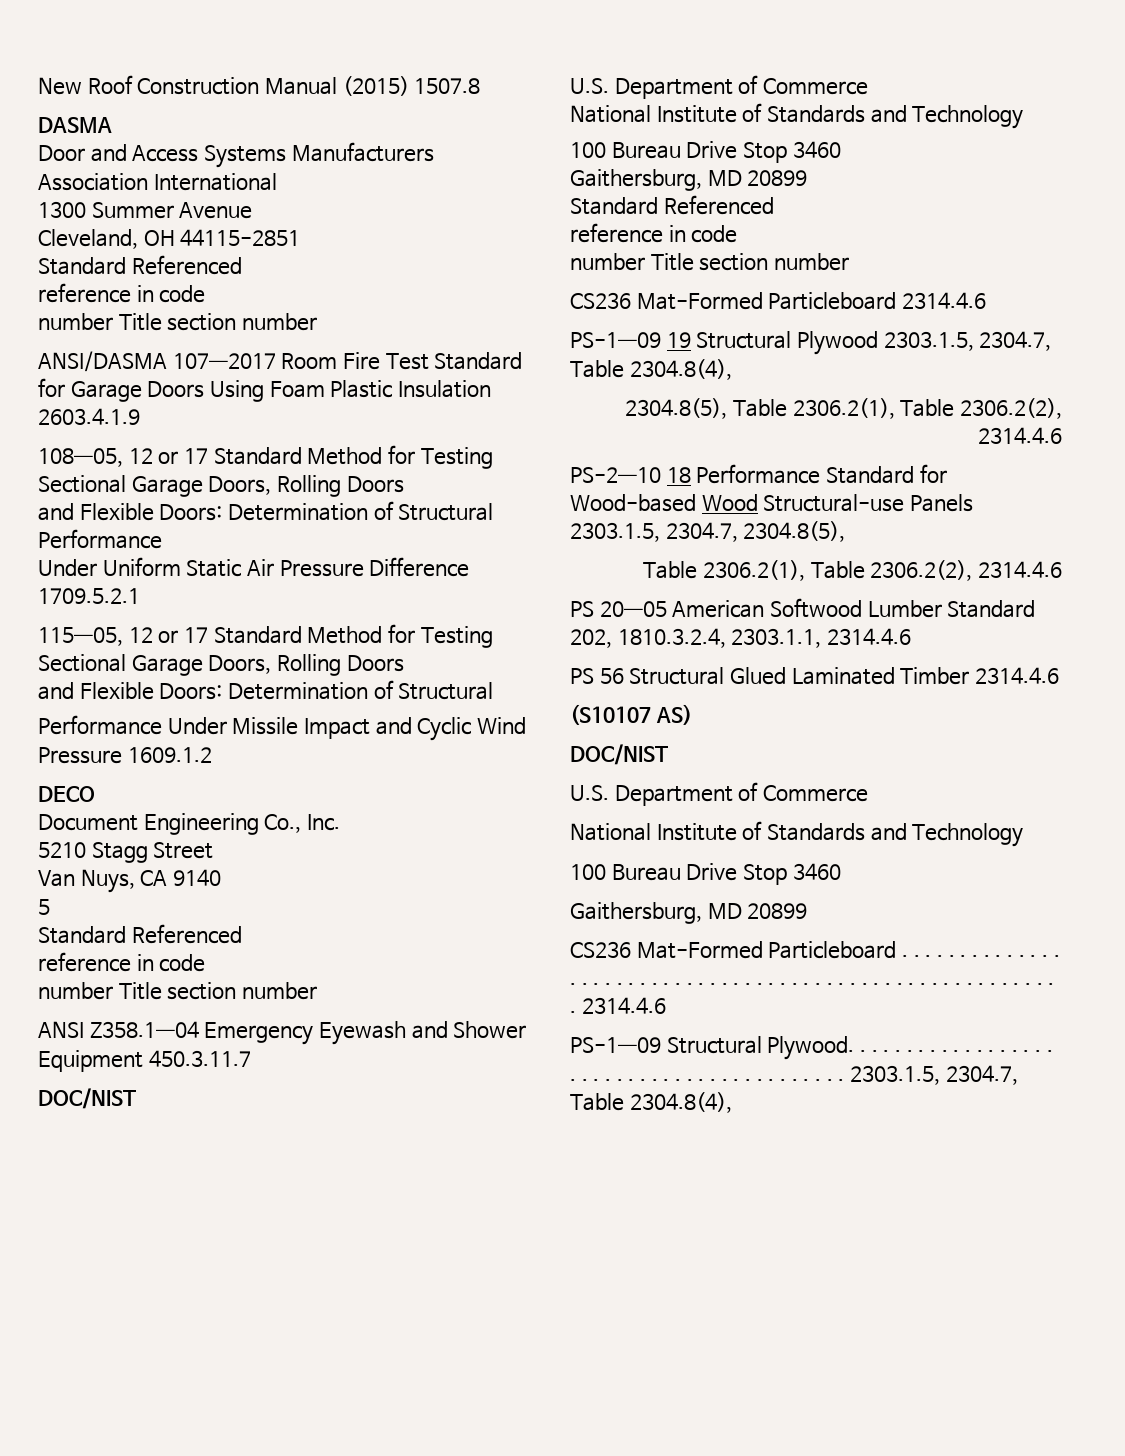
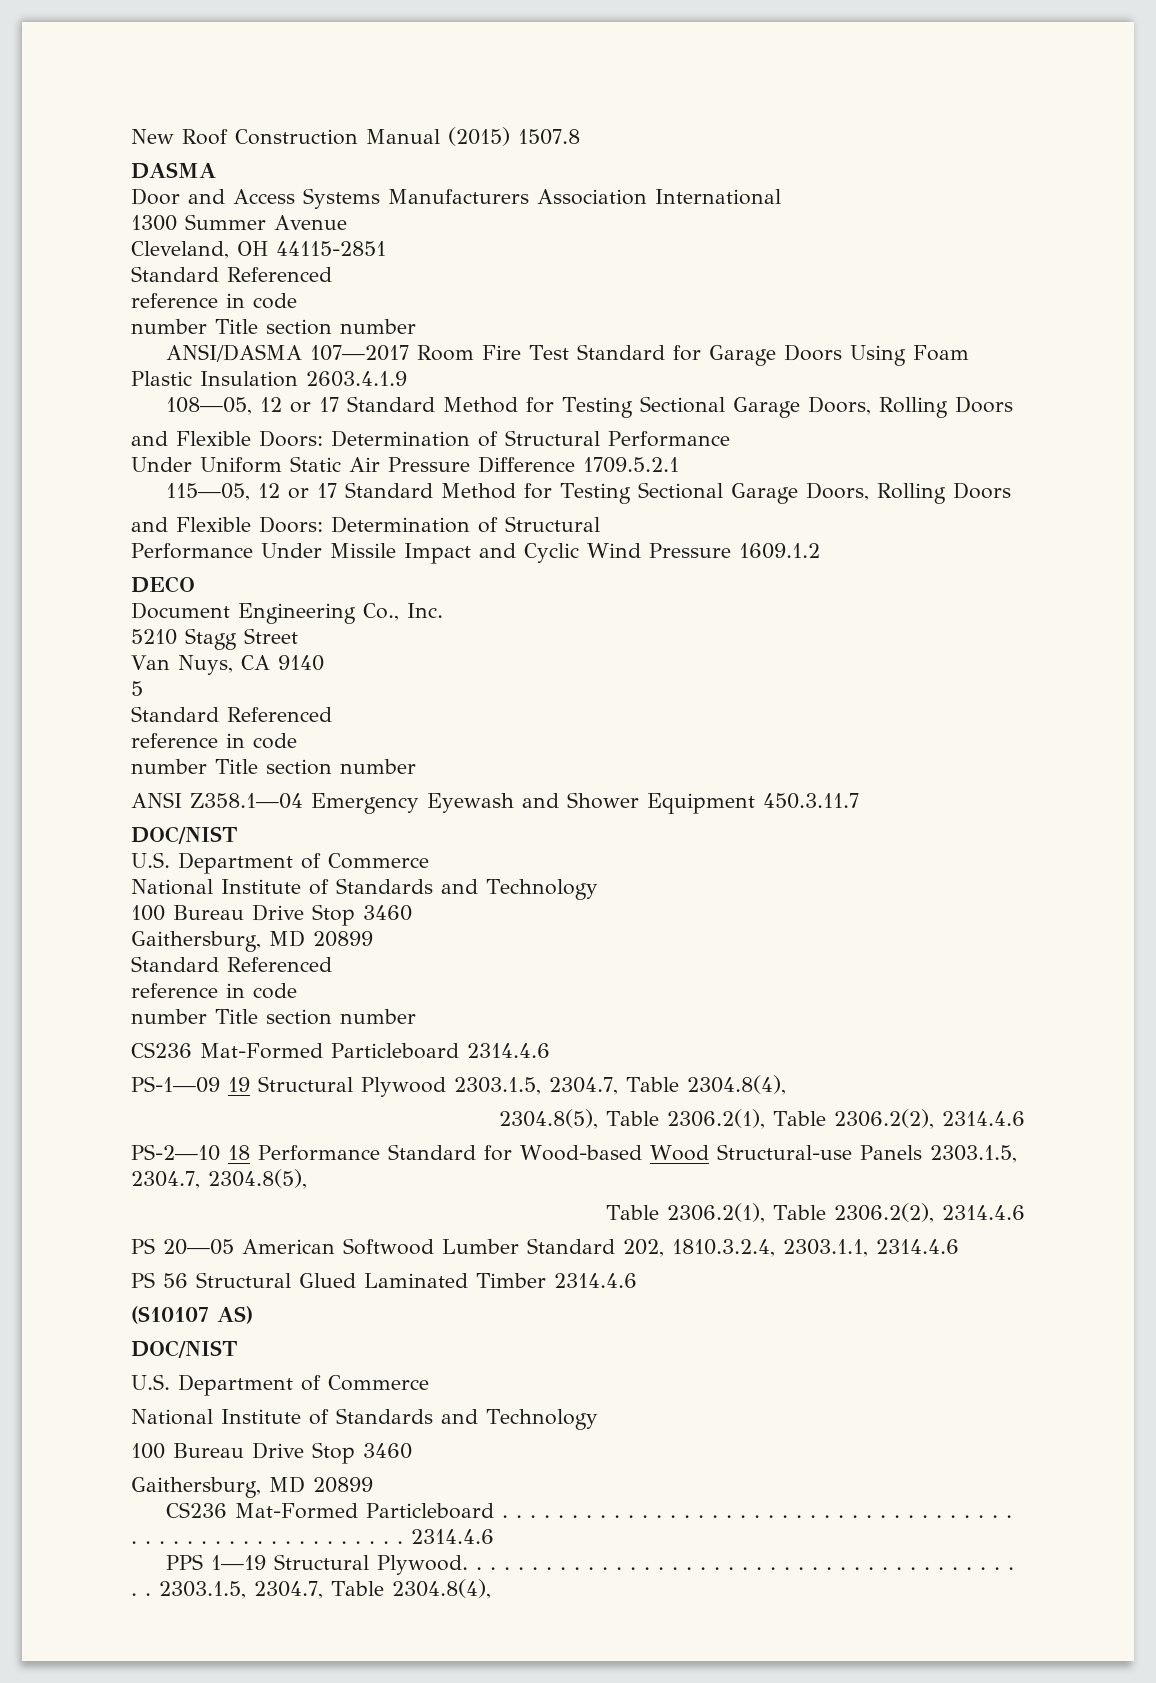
- PS-1—09 Structural Plywood. . . . . . . . . . . . . . . . . . . . . . . . . . . . . . . . . . . . . . . . . .
+ PPS 1—19 Structural Plywood. . . . . . . . . . . . . . . . . . . . . . . . . . . . . . . . . . . . . . . . . .

